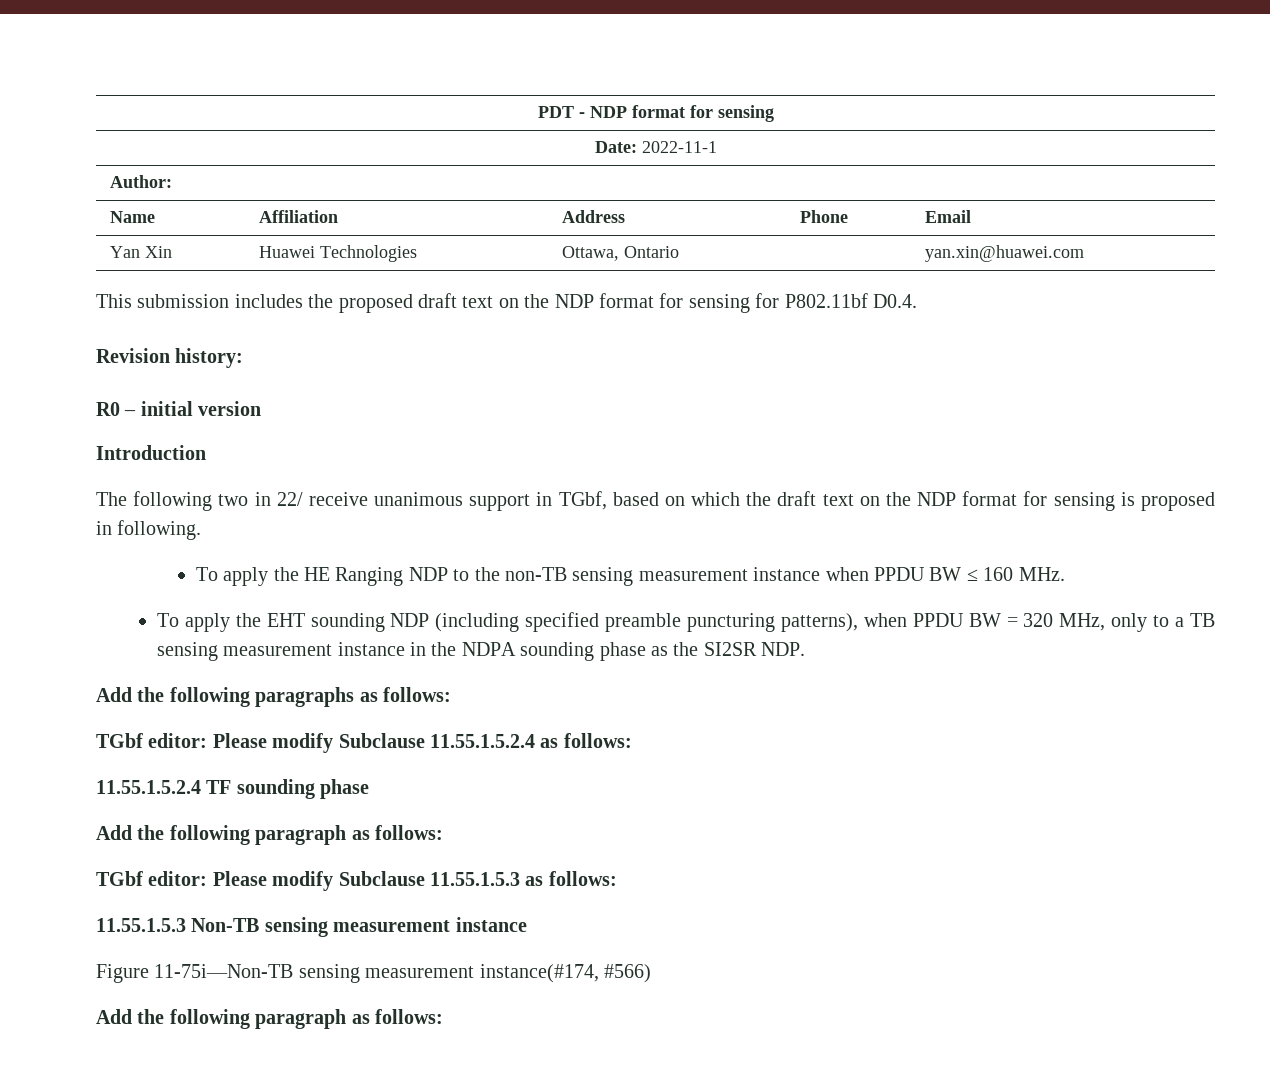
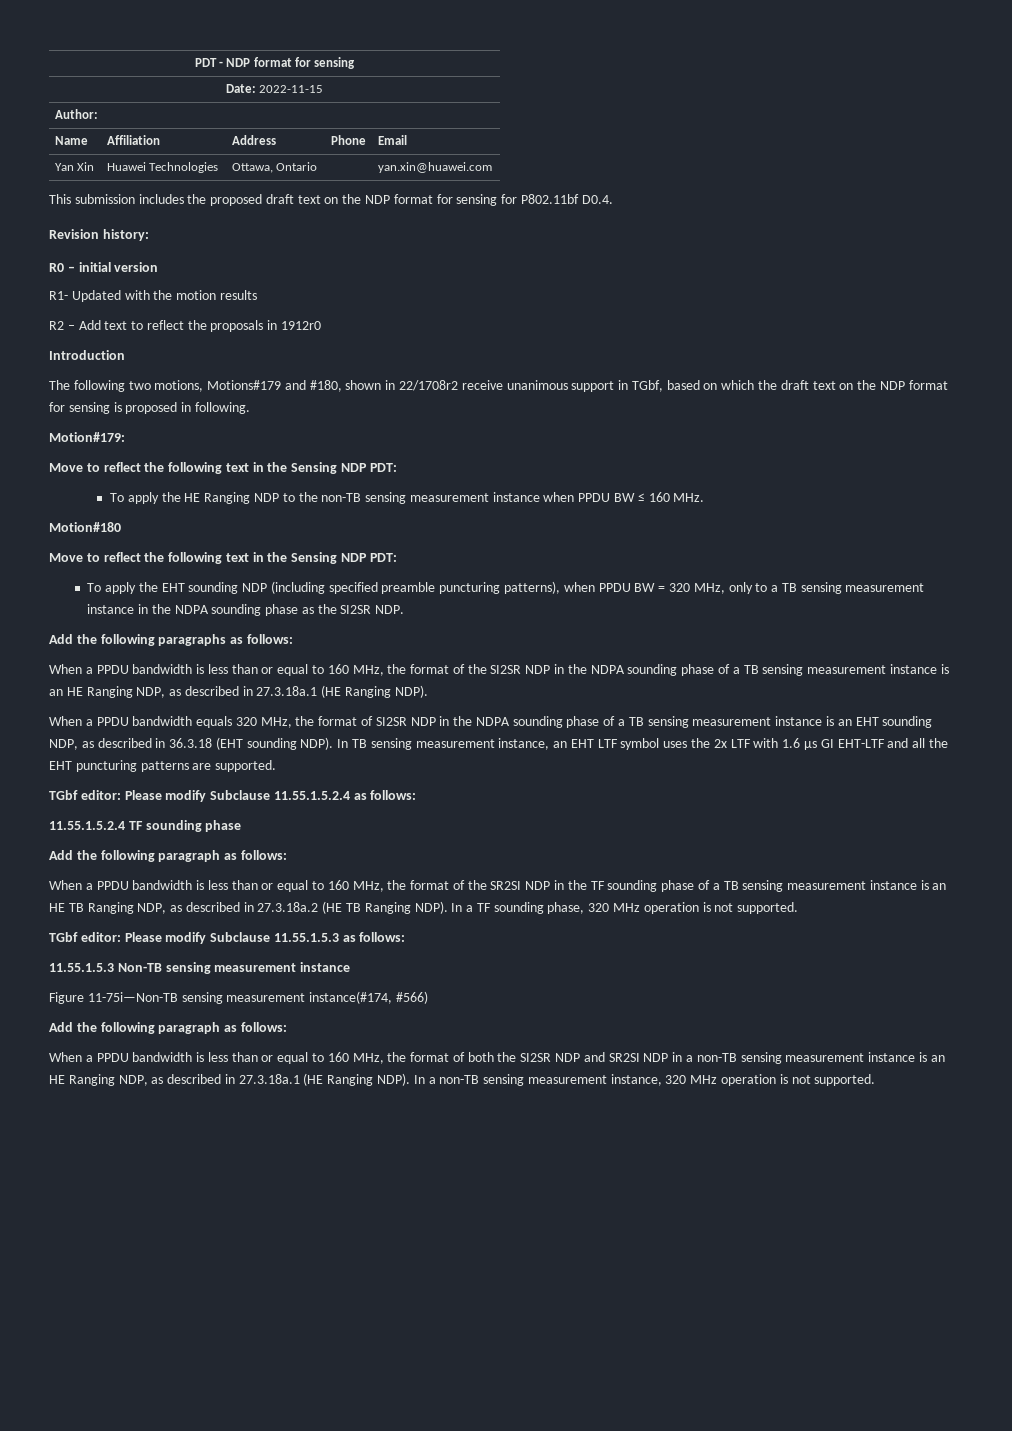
- Date: 2022-11-1
+ Date: 2022-11-15
+ R1- Updated with the motion results
+ R2 – Add text to reflect the proposals in 1912r0
  Introduction
- The following two in 22/ receive unanimous support in TGbf, based on which the draft text on the NDP format for sensing is proposed in following.
+ The following two motions, Motions#179 and #180, shown in 22/1708r2 receive unanimous support in TGbf, based on which the draft text on the NDP format for sensing is proposed in following.
+ Motion#179:
+ Move to reflect the following text in the Sensing NDP PDT:
+ Motion#180
+ Move to reflect the following text in the Sensing NDP PDT:
+ When a PPDU bandwidth is less than or equal to 160 MHz, the format of the SI2SR NDP in the NDPA sounding phase of a TB sensing measurement instance is an HE Ranging NDP, as described in 27.3.18a.1 (HE Ranging NDP).
+ When a PPDU bandwidth equals 320 MHz, the format of SI2SR NDP in the NDPA sounding phase of a TB sensing measurement instance is an EHT sounding NDP, as described in 36.3.18 (EHT sounding NDP). In TB sensing measurement instance, an EHT LTF symbol uses the 2x LTF with 1.6 µs GI EHT-LTF and all the EHT puncturing patterns are supported.
+ When a PPDU bandwidth is less than or equal to 160 MHz, the format of the SR2SI NDP in the TF sounding phase of a TB sensing measurement instance is an HE TB Ranging NDP, as described in 27.3.18a.2 (HE TB Ranging NDP). In a TF sounding phase, 320 MHz operation is not supported.
+ When a PPDU bandwidth is less than or equal to 160 MHz, the format of both the SI2SR NDP and SR2SI NDP in a non-TB sensing measurement instance is an HE Ranging NDP, as described in 27.3.18a.1 (HE Ranging NDP). In a non-TB sensing measurement instance, 320 MHz operation is not supported.

